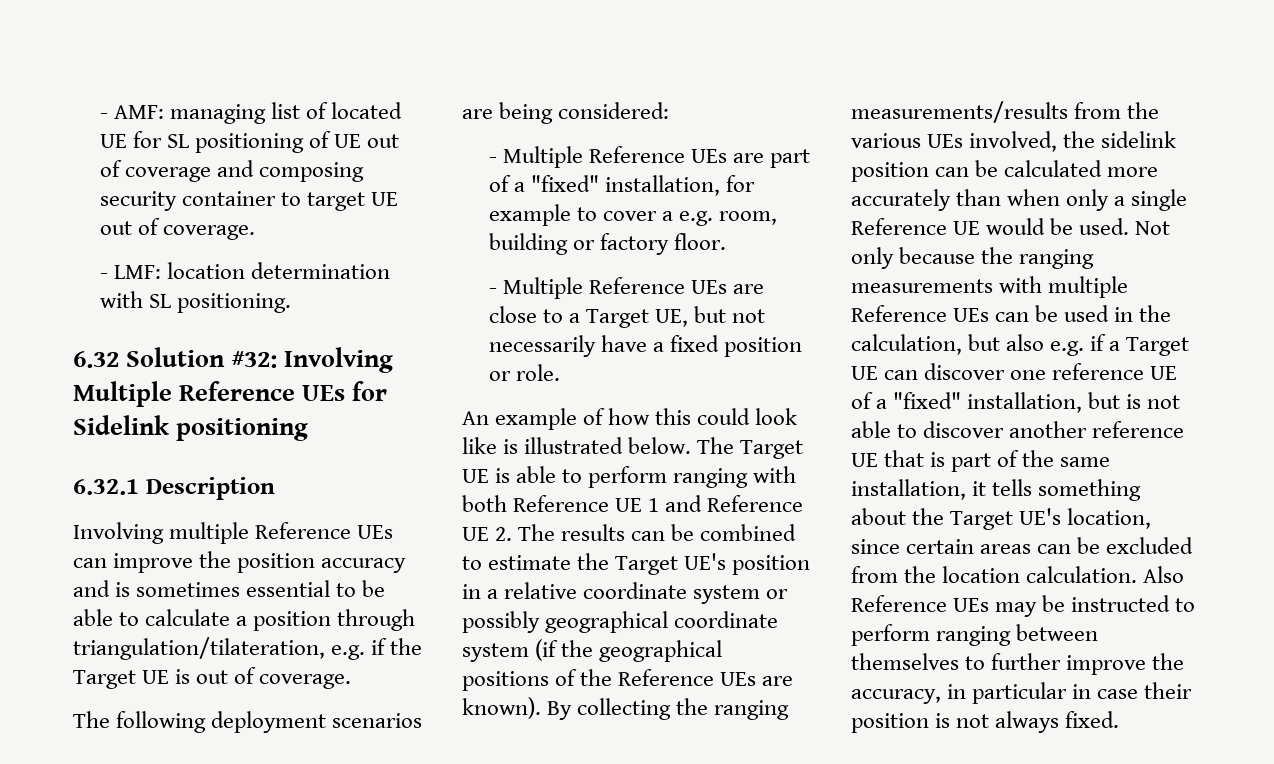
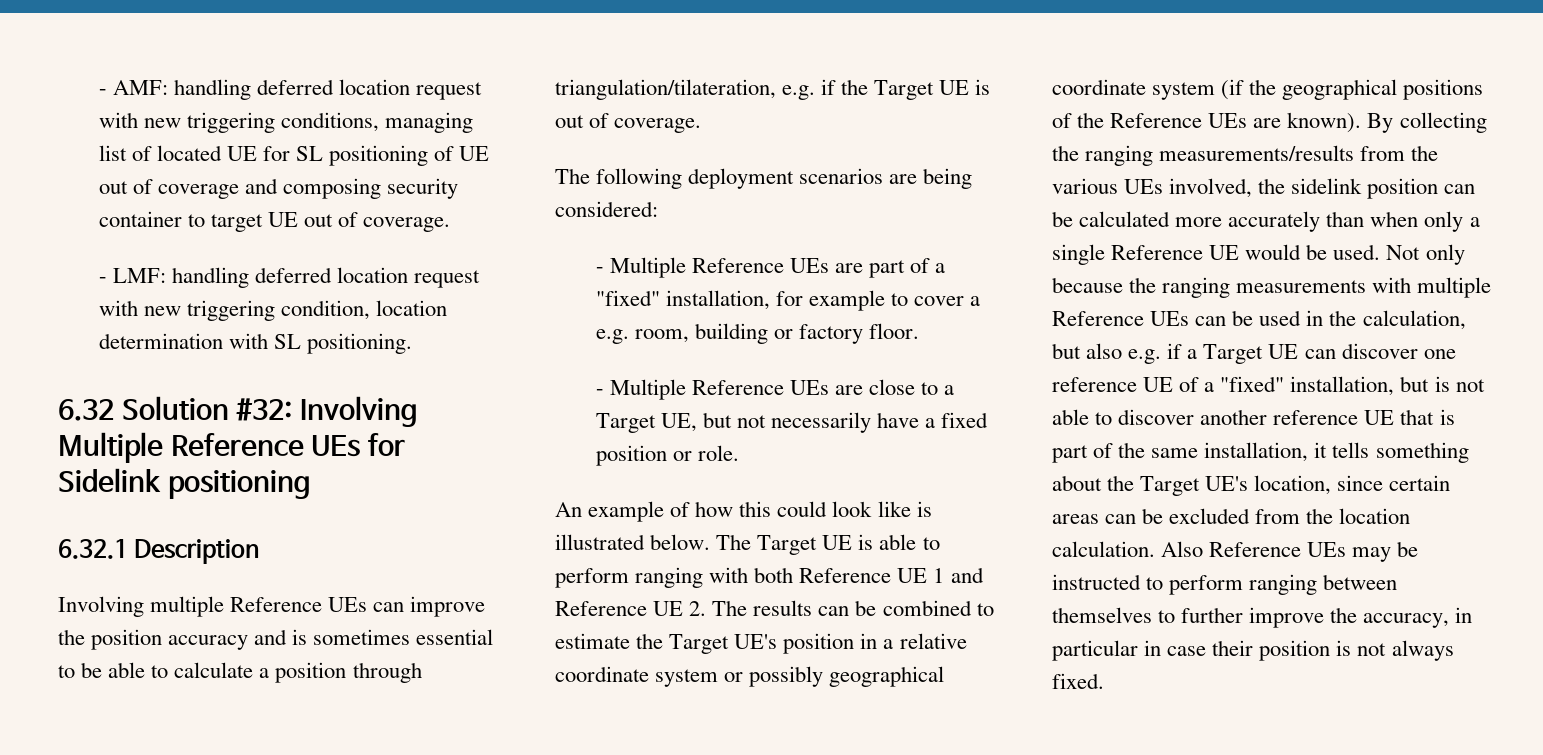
- - AMF: managing list of located UE for SL positioning of UE out of coverage and composing security container to target UE out of coverage.
+ - AMF: handling deferred location request with new triggering conditions, managing list of located UE for SL positioning of UE out of coverage and composing security container to target UE out of coverage.
- - LMF: location determination with SL positioning.
+ - LMF: handling deferred location request with new triggering condition, location determination with SL positioning.

